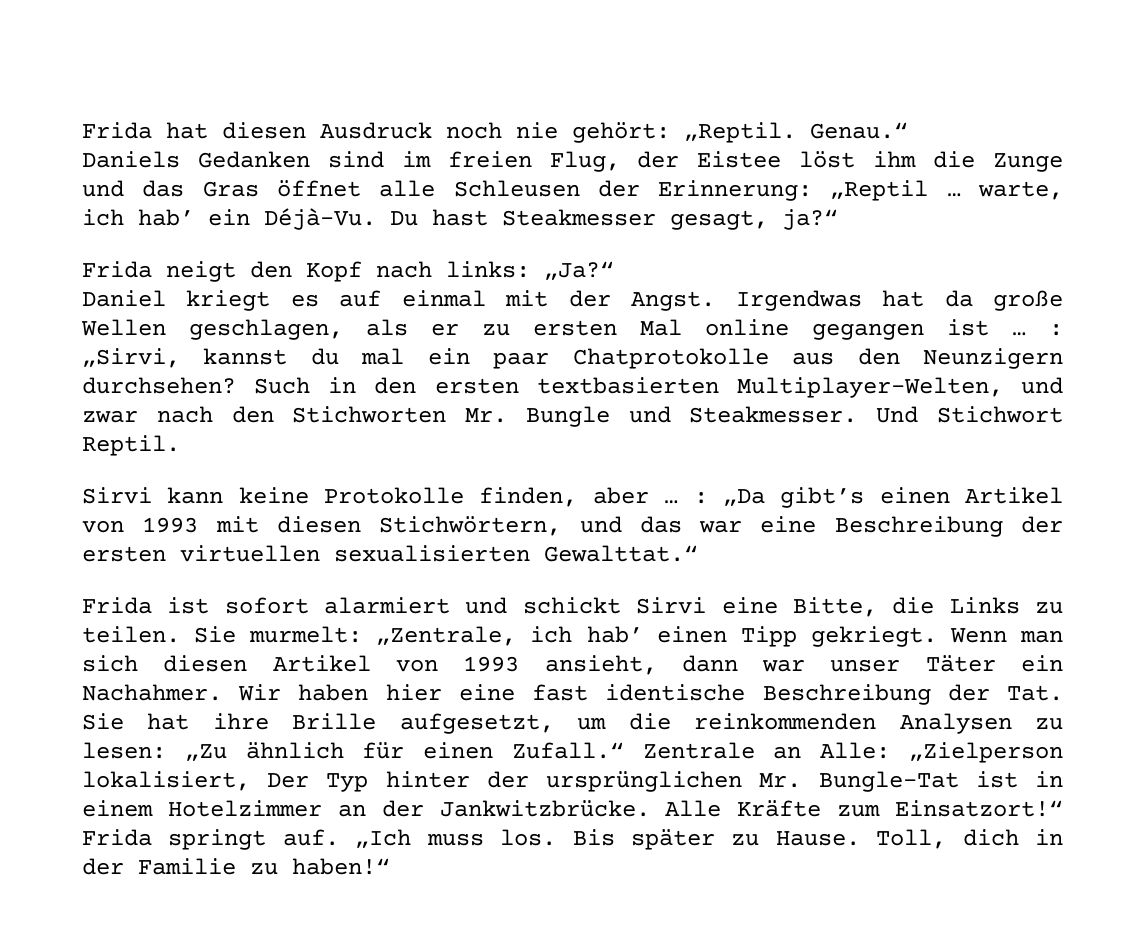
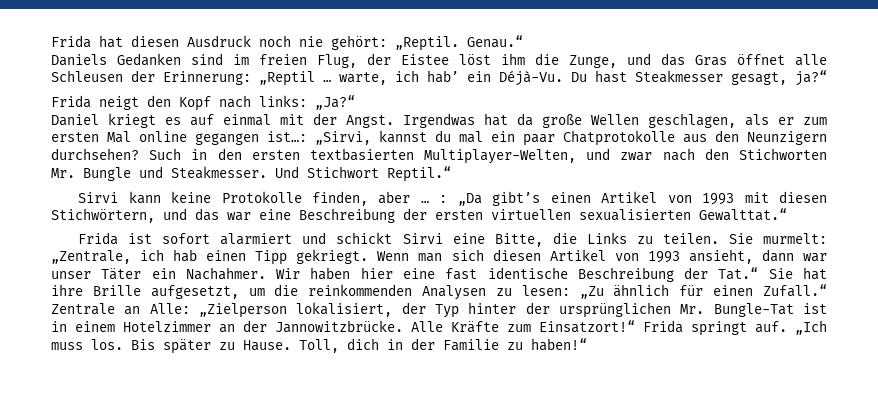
- Daniels Gedanken sind im freien Flug, der Eistee löst ihm die Zunge und das Gras öffnet alle Schleusen der Erinnerung: „Reptil … warte, ich hab’ ein Déjà-Vu.
+ Daniels Gedanken sind im freien Flug, der Eistee löst ihm die Zunge, und das Gras öffnet alle Schleusen der Erinnerung: „Reptil … warte, ich hab’ ein Déjà-Vu.
- Irgendwas hat da große Wellen geschlagen, als er zu ersten Mal online gegangen ist … : „Sirvi, kannst du mal ein paar Chatprotokolle aus den Neunzigern durchsehen?
+ Irgendwas hat da große Wellen geschlagen, als er zum ersten Mal online gegangen ist…: „Sirvi, kannst du mal ein paar Chatprotokolle aus den Neunzigern durchsehen?
- Und Stichwort Reptil.
+ Und Stichwort Reptil.“
- Sie murmelt: „Zentrale, ich hab’ einen Tipp gekriegt.
+ Sie murmelt: „Zentrale, ich hab einen Tipp gekriegt.
- Wir haben hier eine fast identische Beschreibung der Tat. Sie hat ihre Brille aufgesetzt, um die reinkommenden Analysen zu lesen: „Zu ähnlich für einen Zufall.“ Zentrale an Alle: „Zielperson lokalisiert, Der Typ hinter der ursprünglichen Mr. Bungle-Tat ist in einem Hotelzimmer an der Jankwitzbrücke.
+ Wir haben hier eine fast identische Beschreibung der Tat.“ Sie hat ihre Brille aufgesetzt, um die reinkommenden Analysen zu lesen: „Zu ähnlich für einen Zufall.“ Zentrale an Alle: „Zielperson lokalisiert, der Typ hinter der ursprünglichen Mr. Bungle-Tat ist in einem Hotelzimmer an der Jannowitzbrücke.

